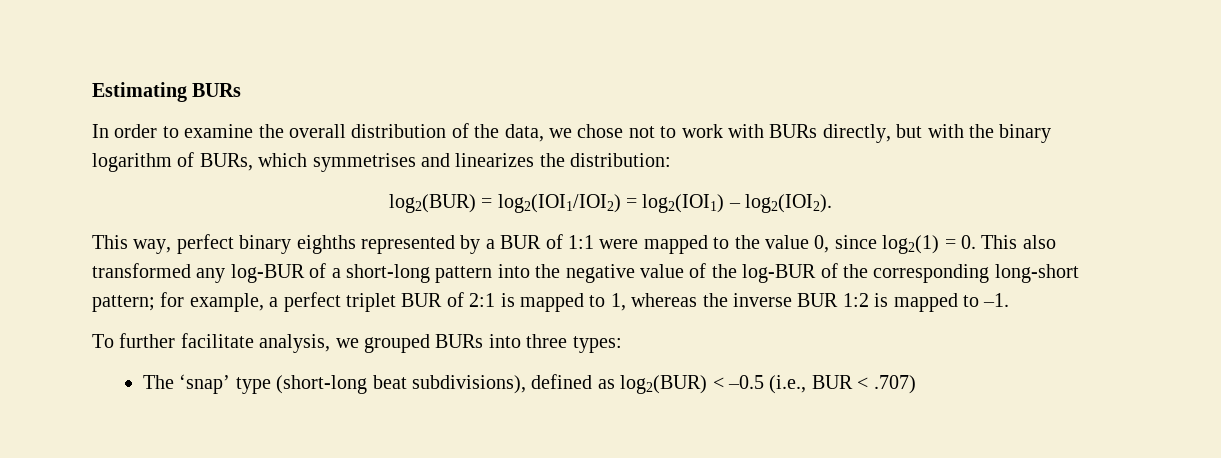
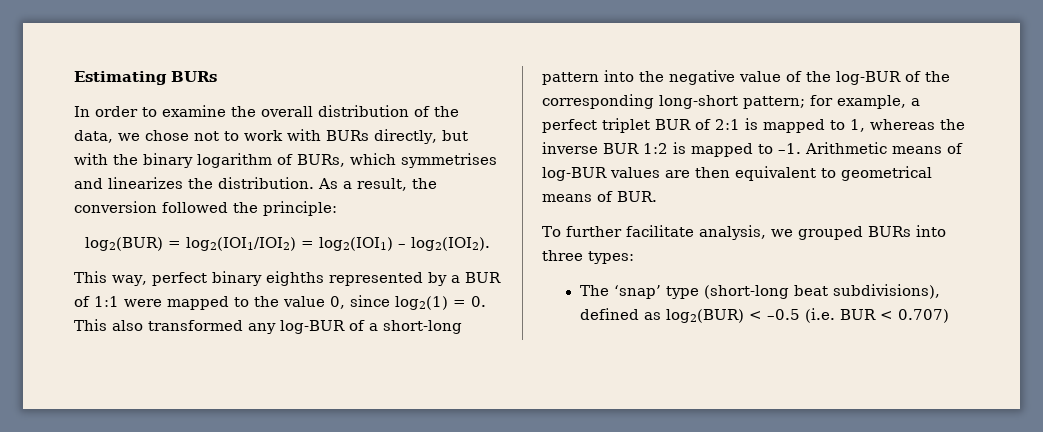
- In order to examine the overall distribution of the data, we chose not to work with BURs directly, but with the binary logarithm of BURs, which symmetrises and linearizes the distribution:
+ In order to examine the overall distribution of the data, we chose not to work with BURs directly, but with the binary logarithm of BURs, which symmetrises and linearizes the distribution. As a result, the conversion followed the principle:
+ Arithmetic means of log-BUR values are then equivalent to geometrical means of BUR.
- The ‘snap’ type (short-long beat subdivisions), defined as log2(BUR) < –0.5 (i.e., BUR < .707)
+ The ‘snap’ type (short-long beat subdivisions), defined as log2(BUR) < –0.5 (i.e. BUR < 0.707)

